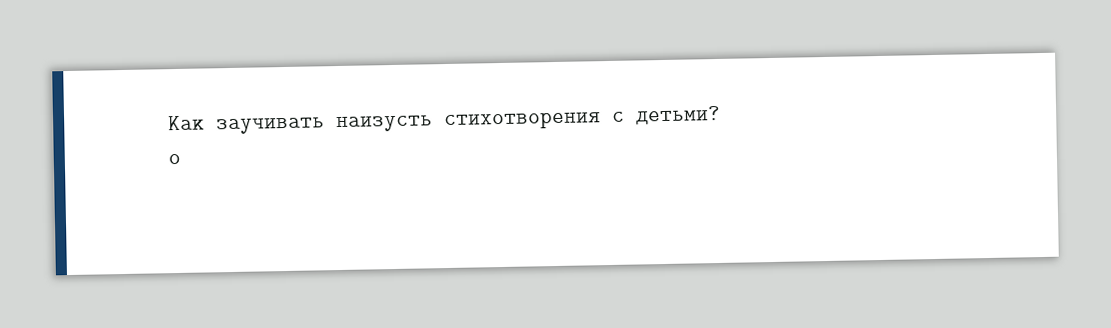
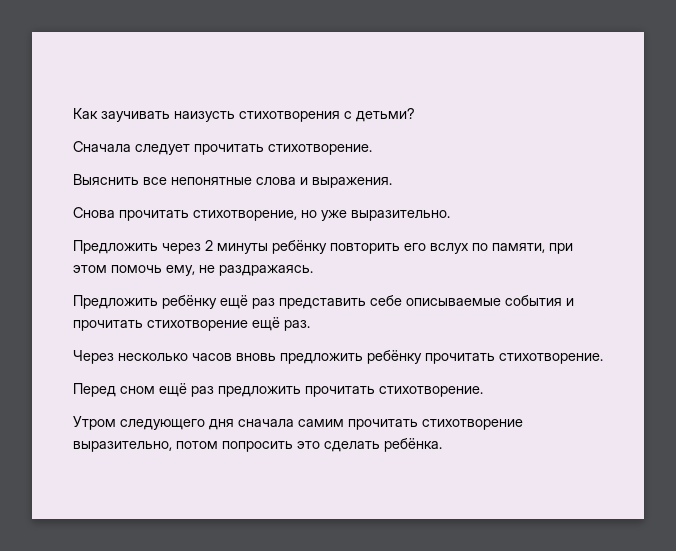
- о
+ Сначала следует прочитать стихотворение.
+ Выяснить все непонятные слова и выражения.
+ Снова прочитать стихотворение, но уже выразительно.
+ Предложить через 2 минуты ребёнку повторить его вслух по памяти, при этом помочь ему, не раздражаясь.
+ Предложить ребёнку ещё раз представить себе описываемые события и прочитать стихотворение ещё раз.
+ Через несколько часов вновь предложить ребёнку прочитать стихотворение.
+ Перед сном ещё раз предложить прочитать стихотворение.
+ Утром следующего дня сначала самим прочитать стихотворение выразительно, потом попросить это сделать ребёнка.

